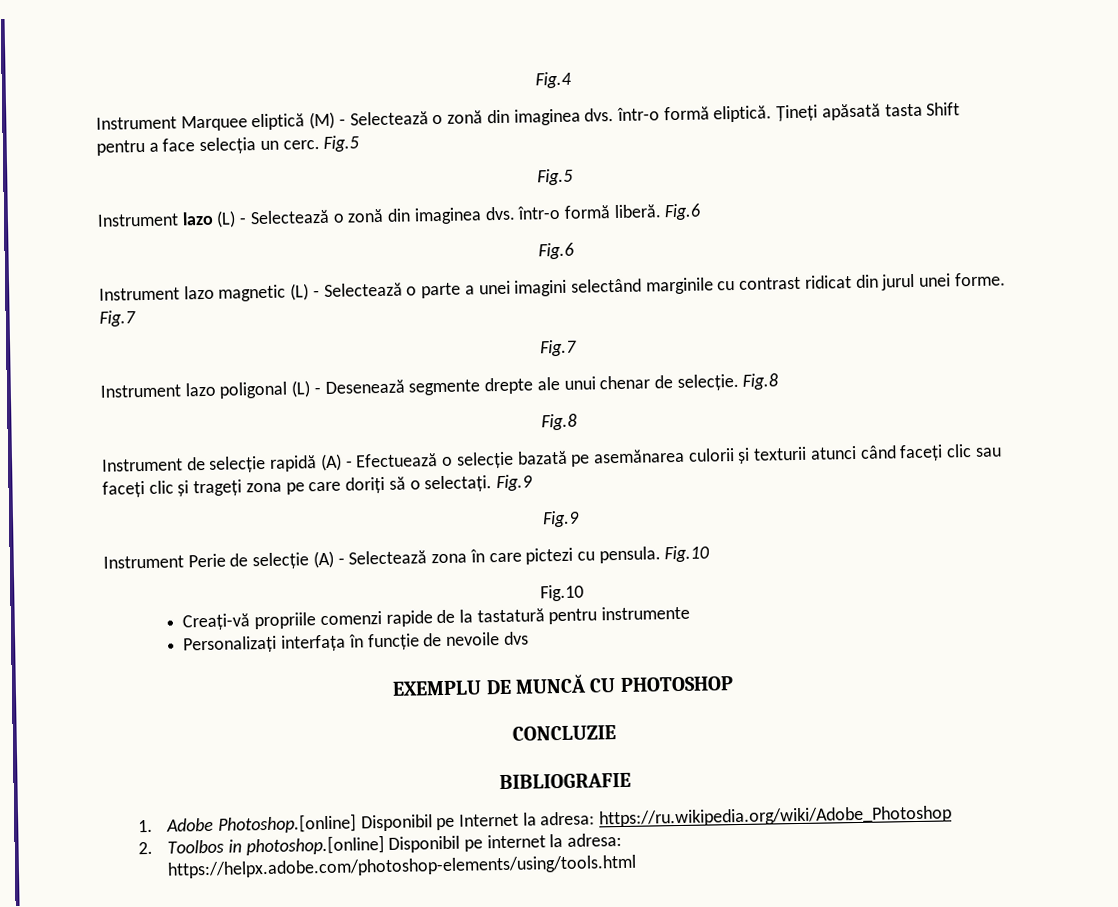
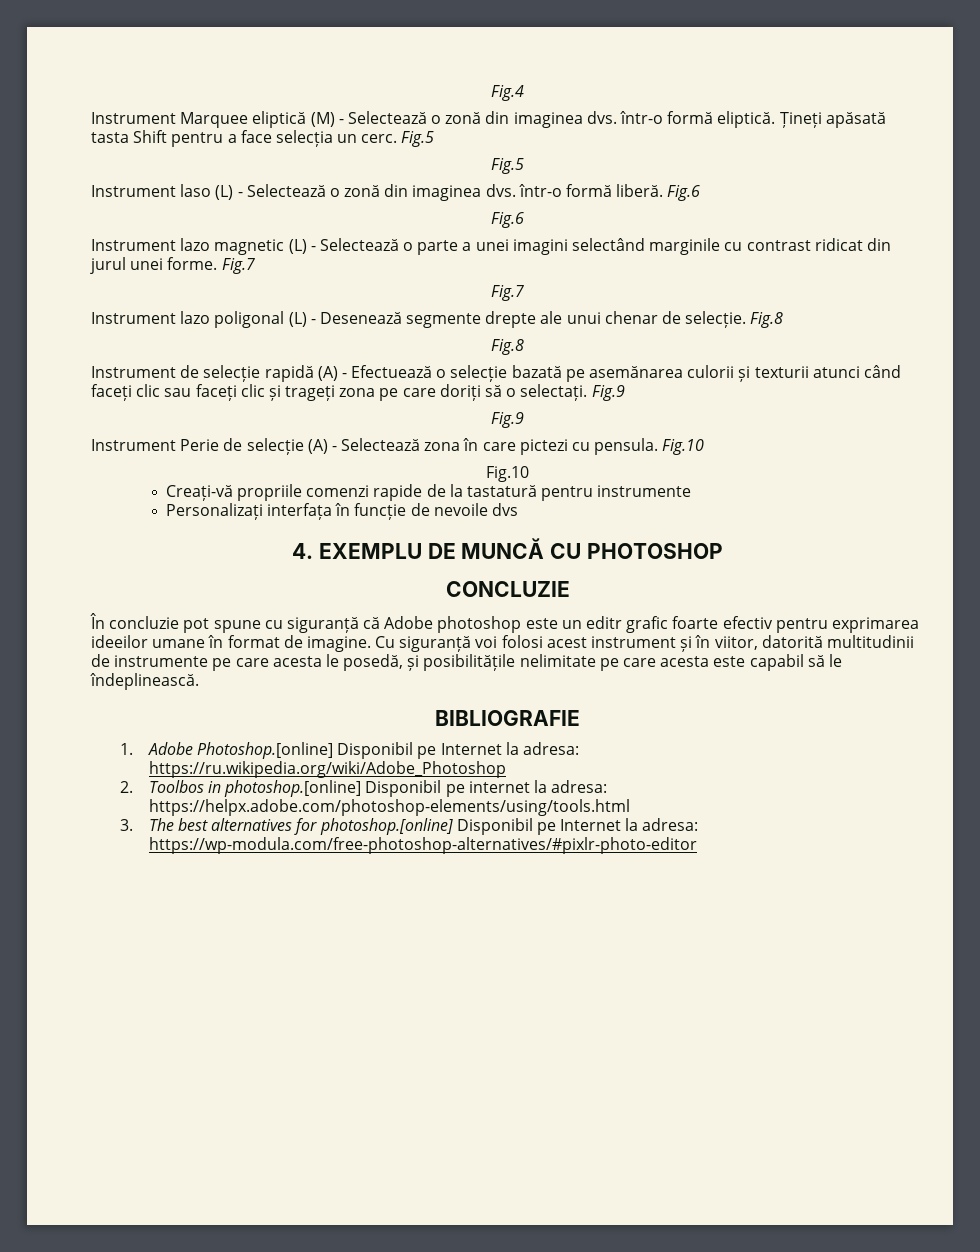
- Instrument lazo (L) - Selectează o zonă din imaginea dvs. într-o formă liberă.
+ Instrument laso (L) - Selectează o zonă din imaginea dvs. într-o formă liberă.
- EXEMPLU DE MUNCĂ CU PHOTOSHOP
+ 4. EXEMPLU DE MUNCĂ CU PHOTOSHOP
+ În concluzie pot spune cu siguranță că Adobe photoshop este un editr grafic foarte efectiv pentru exprimarea ideeilor umane în format de imagine. Cu siguranță voi folosi acest instrument și în viitor, datorită multitudinii de instrumente pe care acesta le posedă, și posibilitățile nelimitate pe care acesta este capabil să le îndeplinească.
+ 3. The best alternatives for photoshop.[online] Disponibil pe Internet la adresa: https://wp-modula.com/free-photoshop-alternatives/#pixlr-photo-editor

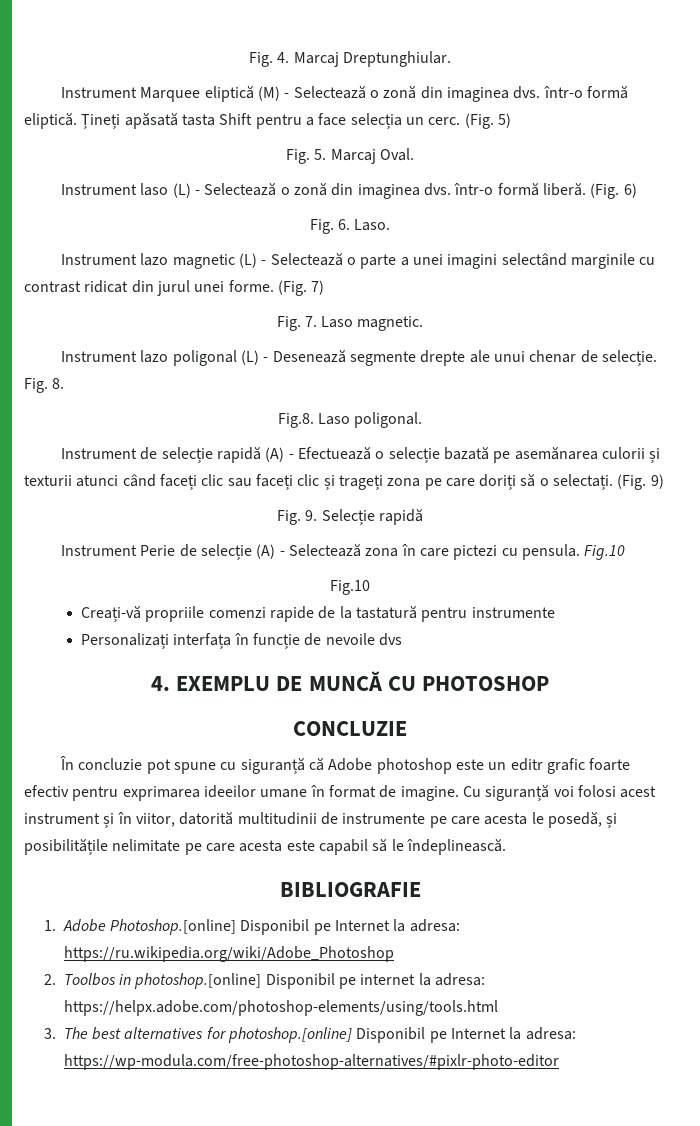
- Fig.4
+ Fig. 4. Marcaj Dreptunghiular.
- Țineți apăsată tasta Shift pentru a face selecția un cerc. Fig.5
- Fig.5
+ Țineți apăsată tasta Shift pentru a face selecția un cerc. (Fig. 5)
+ Fig. 5. Marcaj Oval.
- Instrument laso (L) - Selectează o zonă din imaginea dvs. într-o formă liberă. Fig.6
- Fig.6
+ Instrument laso (L) - Selectează o zonă din imaginea dvs. într-o formă liberă. (Fig. 6)
+ Fig. 6. Laso.
- Instrument lazo magnetic (L) - Selectează o parte a unei imagini selectând marginile cu contrast ridicat din jurul unei forme. Fig.7
- Fig.7
+ Instrument lazo magnetic (L) - Selectează o parte a unei imagini selectând marginile cu contrast ridicat din jurul unei forme. (Fig. 7)
+ Fig. 7. Laso magnetic.
- Instrument lazo poligonal (L) - Desenează segmente drepte ale unui chenar de selecție. Fig.8
- Fig.8
+ Instrument lazo poligonal (L) - Desenează segmente drepte ale unui chenar de selecție. Fig. 8.
+ Fig.8. Laso poligonal.
- Instrument de selecție rapidă (A) - Efectuează o selecție bazată pe asemănarea culorii și texturii atunci când faceți clic sau faceți clic și trageți zona pe care doriți să o selectați. Fig.9
- Fig.9
+ Instrument de selecție rapidă (A) - Efectuează o selecție bazată pe asemănarea culorii și texturii atunci când faceți clic sau faceți clic și trageți zona pe care doriți să o selectați. (Fig. 9)
+ Fig. 9. Selecție rapidă

